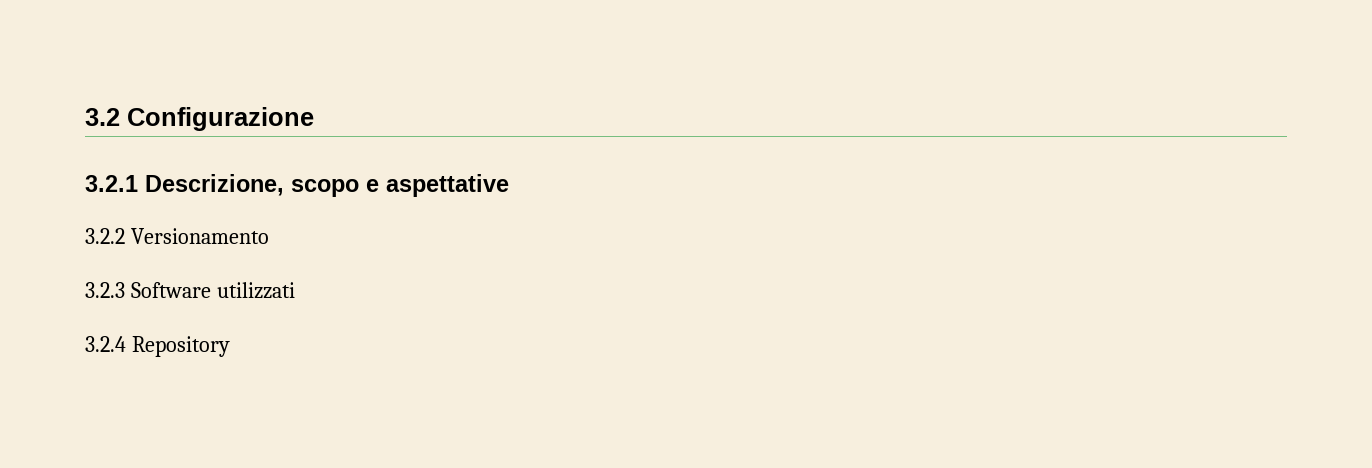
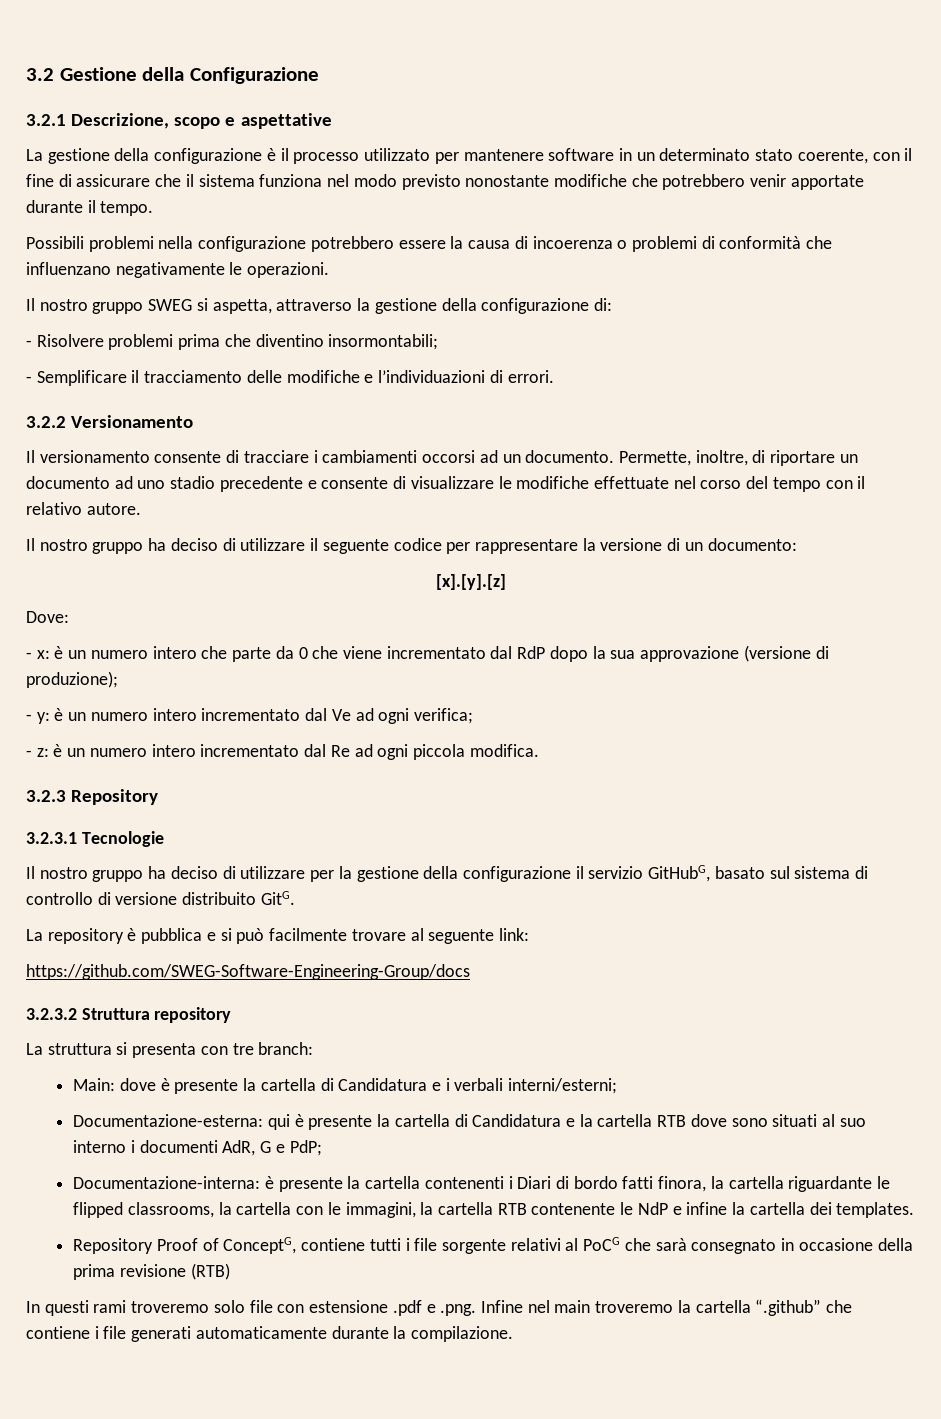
- 3.2 Configurazione
+ 3.2 Gestione della Configurazione
+ La gestione della configurazione è il processo utilizzato per mantenere software in un determinato stato coerente, con il fine di assicurare che il sistema funziona nel modo previsto nonostante modifiche che potrebbero venir apportate durante il tempo.
+ Possibili problemi nella configurazione potrebbero essere la causa di incoerenza o problemi di conformità che influenzano negativamente le operazioni.
+ Il nostro gruppo SWEG si aspetta, attraverso la gestione della configurazione di:
+ - Risolvere problemi prima che diventino insormontabili;
+ - Semplificare il tracciamento delle modifiche e l’individuazioni di errori.
  3.2.2 Versionamento
- 3.2.3 Software utilizzati
- 3.2.4 Repository
+ Il versionamento consente di tracciare i cambiamenti occorsi ad un documento. Permette, inoltre, di riportare un documento ad uno stadio precedente e consente di visualizzare le modifiche effettuate nel corso del tempo con il relativo autore.
+ Il nostro gruppo ha deciso di utilizzare il seguente codice per rappresentare la versione di un documento:
+ [x].[y].[z]
+ Dove:
+ - x: è un numero intero che parte da 0 che viene incrementato dal RdP dopo la sua approvazione (versione di produzione);
+ - y: è un numero intero incrementato dal Ve ad ogni verifica;
+ - z: è un numero intero incrementato dal Re ad ogni piccola modifica.
+ 3.2.3 Repository
+ 3.2.3.1 Tecnologie
+ Il nostro gruppo ha deciso di utilizzare per la gestione della configurazione il servizio GitHubG, basato sul sistema di controllo di versione distribuito GitG.
+ La repository è pubblica e si può facilmente trovare al seguente link:
+ https://github.com/SWEG-Software-Engineering-Group/docs
+ 3.2.3.2 Struttura repository
+ La struttura si presenta con tre branch:
+ Main: dove è presente la cartella di Candidatura e i verbali interni/esterni;
+ Documentazione-esterna: qui è presente la cartella di Candidatura e la cartella RTB dove sono situati al suo interno i documenti AdR, G e PdP;
+ Documentazione-interna: è presente la cartella contenenti i Diari di bordo fatti finora, la cartella riguardante le flipped classrooms, la cartella con le immagini, la cartella RTB contenente le NdP e infine la cartella dei templates.
+ Repository Proof of ConceptG, contiene tutti i file sorgente relativi al PoCG che sarà consegnato in occasione della prima revisione (RTB)
+ In questi rami troveremo solo file con estensione .pdf e .png. Infine nel main troveremo la cartella “.github” che contiene i file generati automaticamente durante la compilazione.

